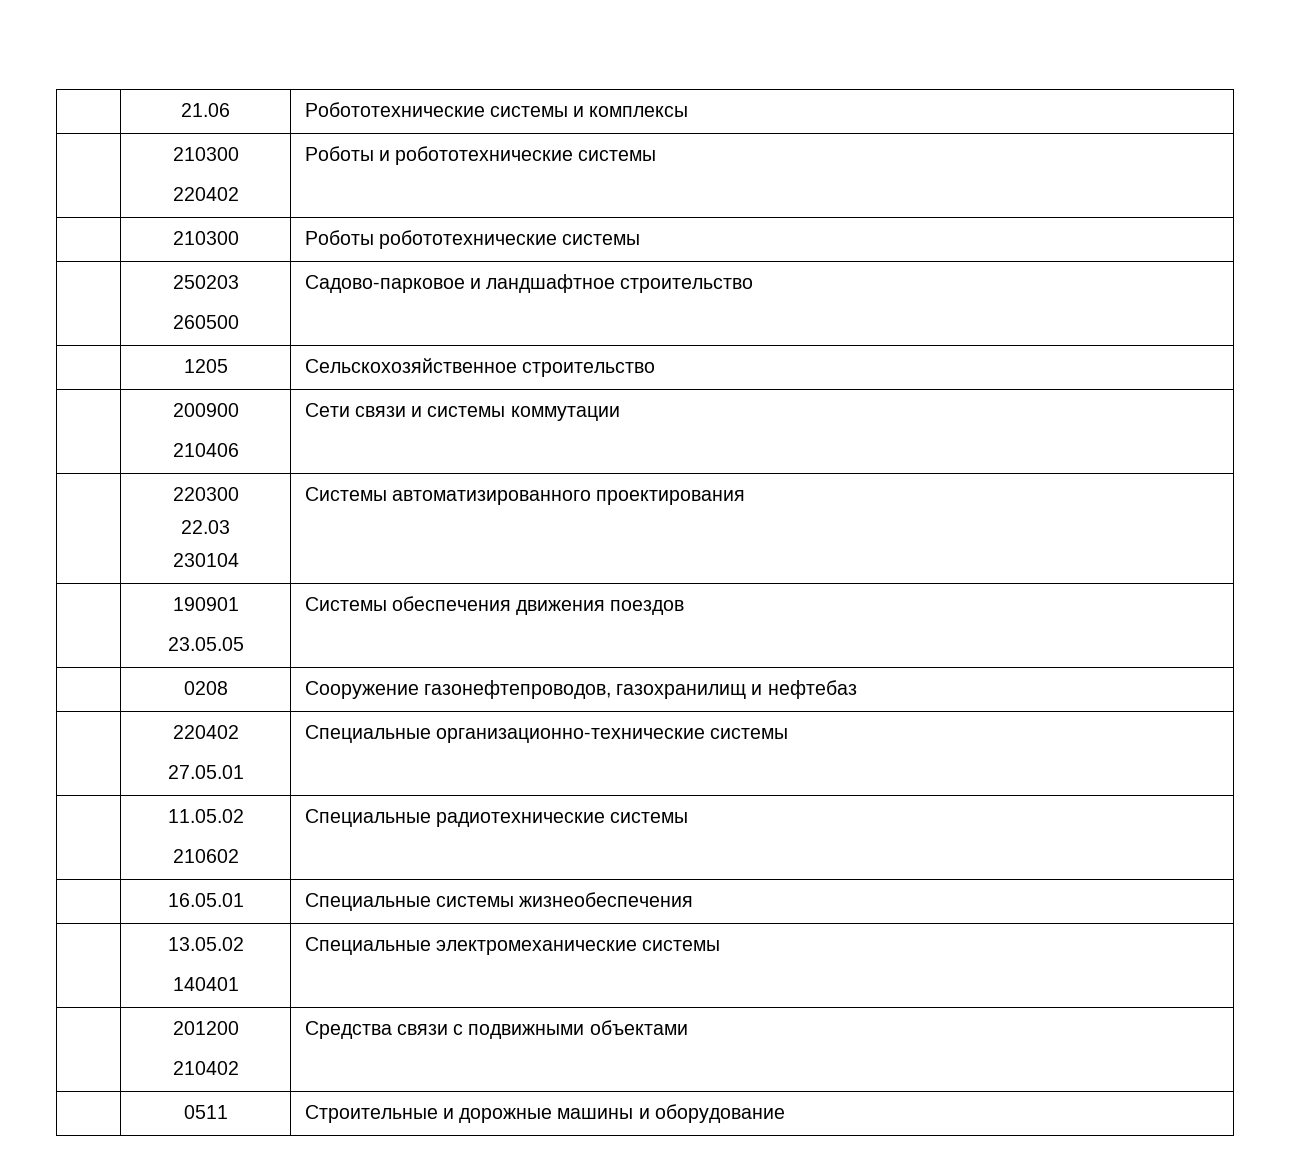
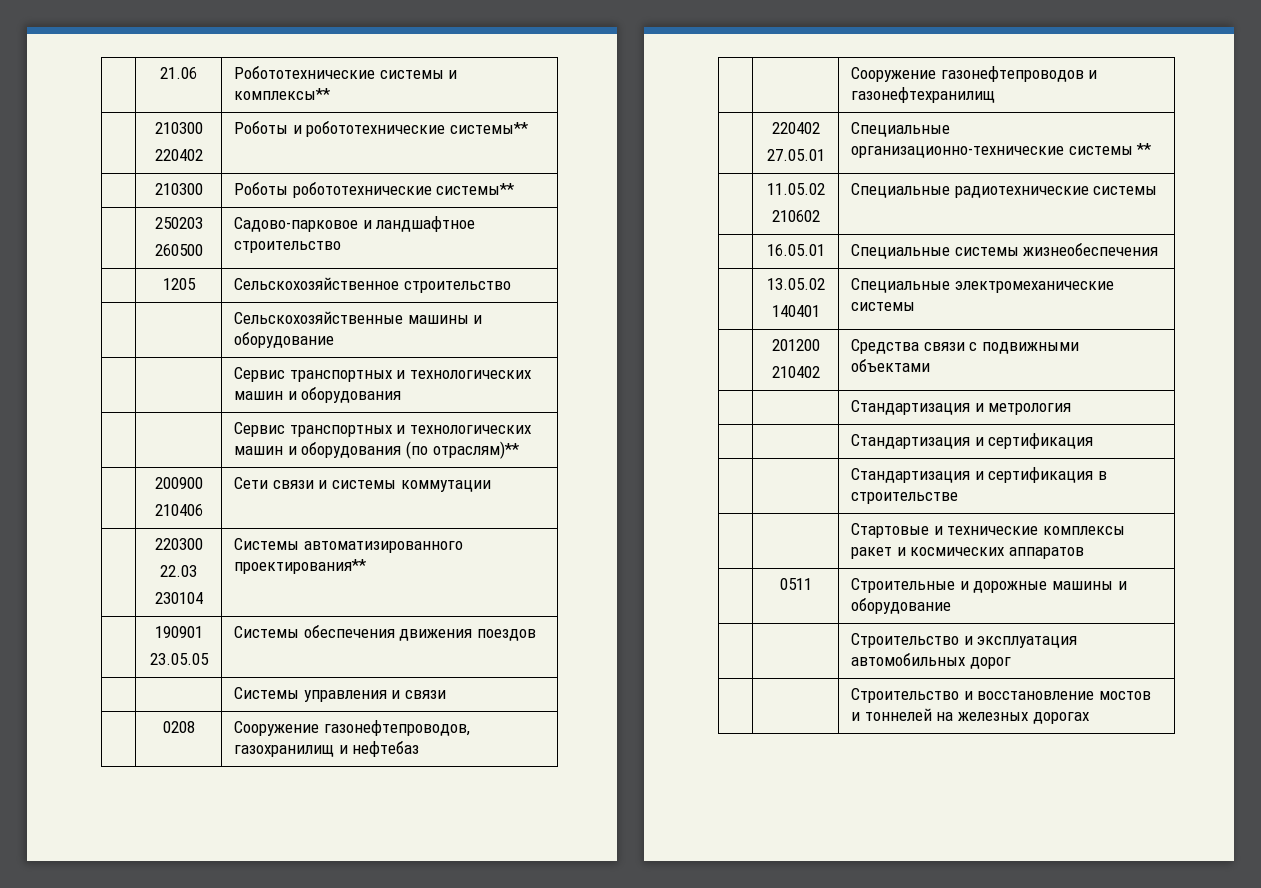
- | 21.06 | Робототехнические системы и комплексы
+ | 21.06 | Робототехнические системы и комплексы**
  | 210300
- 220402 | Роботы и робототехнические системы
+ 220402 | Роботы и робототехнические системы**
- | 210300 | Роботы робототехнические системы
+ | 210300 | Роботы робототехнические системы**
+ | | Сельскохозяйственные машины и оборудование
+ | | Сервис транспортных и технологических машин и оборудования
+ | | Сервис транспортных и технологических машин и оборудования (по отраслям)**
  | 220300
  22.03
- 230104 | Системы автоматизированного проектирования
+ 230104 | Системы автоматизированного проектирования**
+ | | Системы управления и связи
+ | | Сооружение газонефтепроводов и газонефтехранилищ
  | 220402
- 27.05.01 | Специальные организационно-технические системы
+ 27.05.01 | Специальные организационно-технические системы **
+ | | Стандартизация и метрология
+ | | Стандартизация и сертификация
+ | | Стандартизация и сертификация в строительстве
+ | | Стартовые и технические комплексы ракет и космических аппаратов
+ | | Строительство и эксплуатация автомобильных дорог
+ | | Строительство и восстановление мостов и тоннелей на железных дорогах

